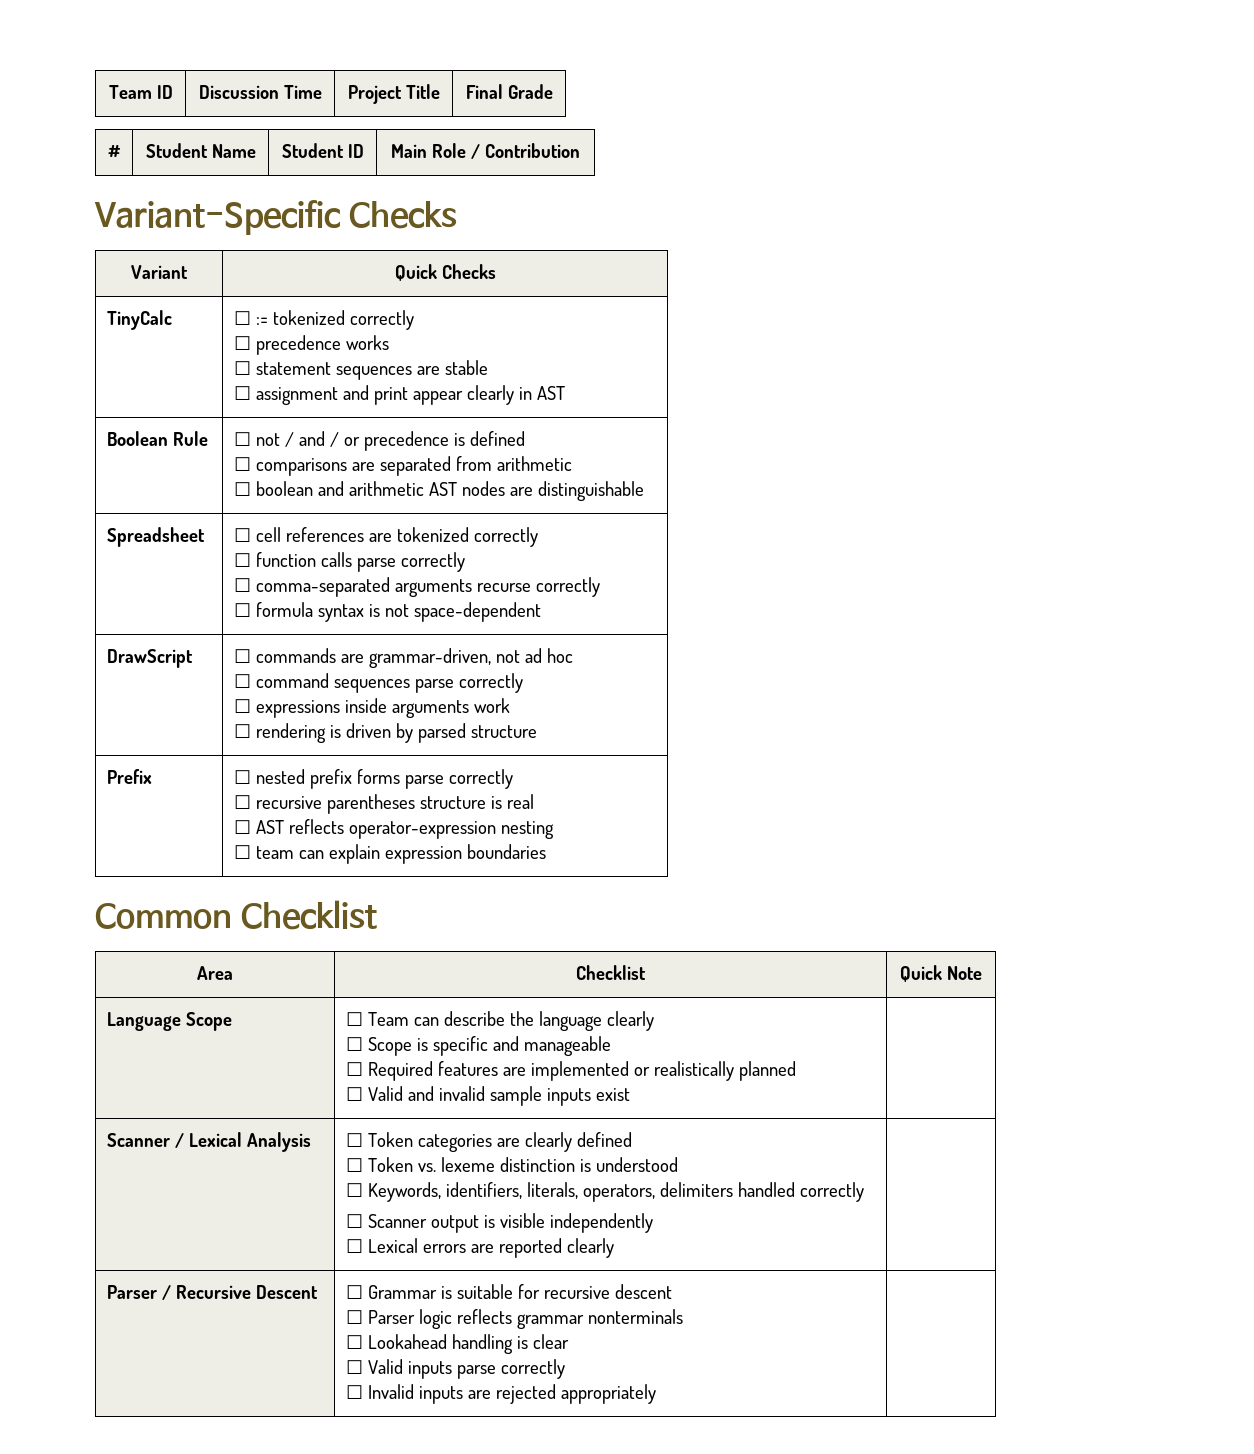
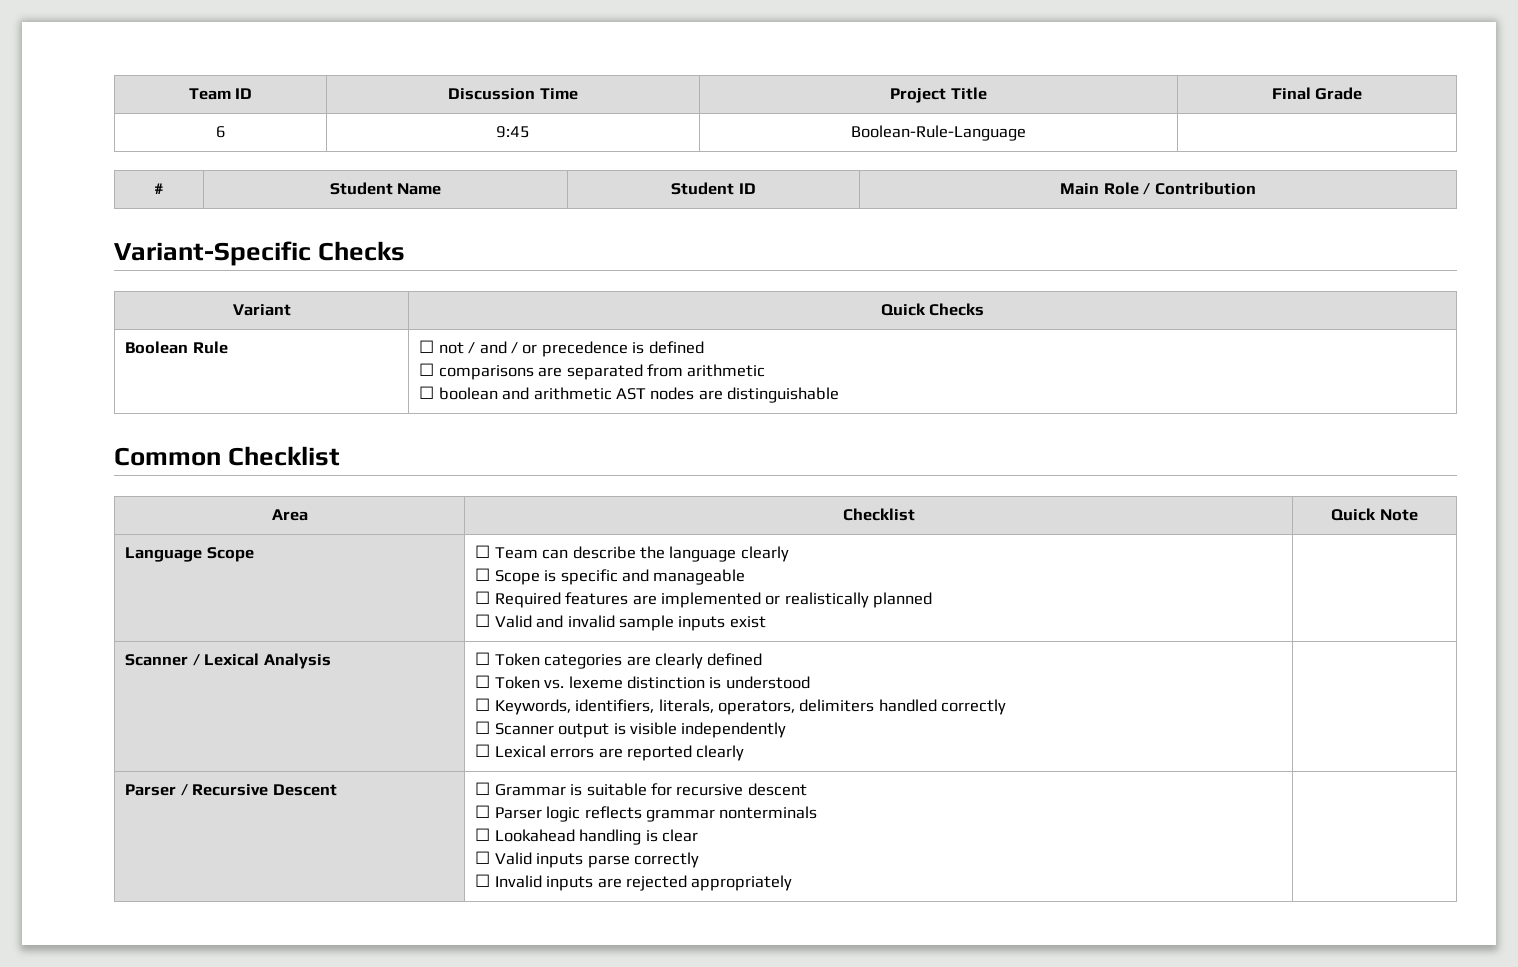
+ 6 | 9:45 | Boolean-Rule-Language |
- TinyCalc | ☐ := tokenized correctly
- ☐ precedence works
- ☐ statement sequences are stable
- ☐ assignment and print appear clearly in AST
- Spreadsheet | ☐ cell references are tokenized correctly
- ☐ function calls parse correctly
- ☐ comma-separated arguments recurse correctly
- ☐ formula syntax is not space-dependent
- DrawScript | ☐ commands are grammar-driven, not ad hoc
- ☐ command sequences parse correctly
- ☐ expressions inside arguments work
- ☐ rendering is driven by parsed structure
- Prefix | ☐ nested prefix forms parse correctly
- ☐ recursive parentheses structure is real
- ☐ AST reflects operator-expression nesting
- ☐ team can explain expression boundaries

